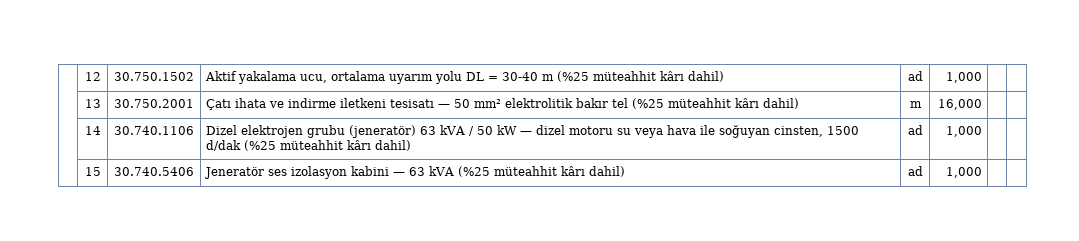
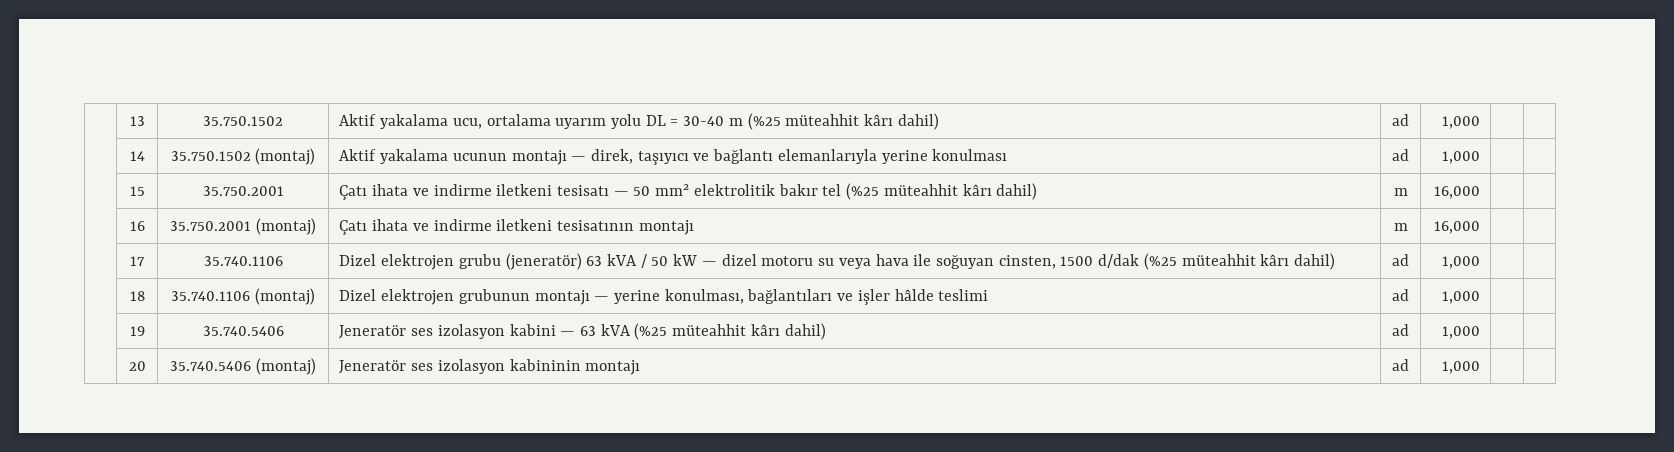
- | 12 | 30.750.1502 | Aktif yakalama ucu, ortalama uyarım yolu DL = 30-40 m (%25 müteahhit kârı dahil) | ad | 1,000 | |
+ | 13 | 35.750.1502 | Aktif yakalama ucu, ortalama uyarım yolu DL = 30-40 m (%25 müteahhit kârı dahil) | ad | 1,000 | |
- | 13 | 30.750.2001 | Çatı ihata ve indirme iletkeni tesisatı — 50 mm² elektrolitik bakır tel (%25 müteahhit kârı dahil) | m | 16,000 | |
+ | 14 | 35.750.1502 (montaj) | Aktif yakalama ucunun montajı — direk, taşıyıcı ve bağlantı elemanlarıyla yerine konulması | ad | 1,000 | |
+ | 15 | 35.750.2001 | Çatı ihata ve indirme iletkeni tesisatı — 50 mm² elektrolitik bakır tel (%25 müteahhit kârı dahil) | m | 16,000 | |
- | 14 | 30.740.1106 | Dizel elektrojen grubu (jeneratör) 63 kVA / 50 kW — dizel motoru su veya hava ile soğuyan cinsten, 1500 d/dak (%25 müteahhit kârı dahil) | ad | 1,000 | |
+ | 16 | 35.750.2001 (montaj) | Çatı ihata ve indirme iletkeni tesisatının montajı | m | 16,000 | |
+ | 17 | 35.740.1106 | Dizel elektrojen grubu (jeneratör) 63 kVA / 50 kW — dizel motoru su veya hava ile soğuyan cinsten, 1500 d/dak (%25 müteahhit kârı dahil) | ad | 1,000 | |
- | 15 | 30.740.5406 | Jeneratör ses izolasyon kabini — 63 kVA (%25 müteahhit kârı dahil) | ad | 1,000 | |
+ | 18 | 35.740.1106 (montaj) | Dizel elektrojen grubunun montajı — yerine konulması, bağlantıları ve işler hâlde teslimi | ad | 1,000 | |
+ | 19 | 35.740.5406 | Jeneratör ses izolasyon kabini — 63 kVA (%25 müteahhit kârı dahil) | ad | 1,000 | |
+ | 20 | 35.740.5406 (montaj) | Jeneratör ses izolasyon kabininin montajı | ad | 1,000 | |

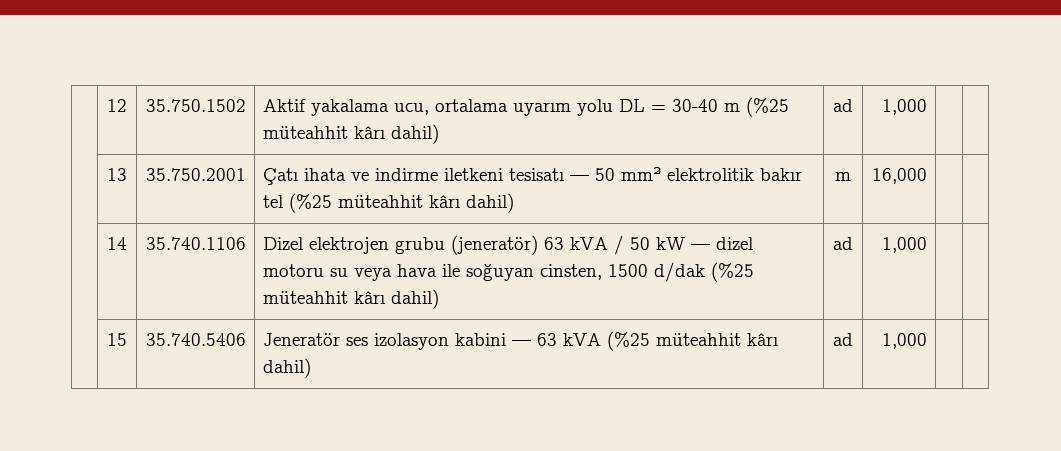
- | 13 | 35.750.1502 | Aktif yakalama ucu, ortalama uyarım yolu DL = 30-40 m (%25 müteahhit kârı dahil) | ad | 1,000 | |
+ | 12 | 35.750.1502 | Aktif yakalama ucu, ortalama uyarım yolu DL = 30-40 m (%25 müteahhit kârı dahil) | ad | 1,000 | |
- | 14 | 35.750.1502 (montaj) | Aktif yakalama ucunun montajı — direk, taşıyıcı ve bağlantı elemanlarıyla yerine konulması | ad | 1,000 | |
- | 15 | 35.750.2001 | Çatı ihata ve indirme iletkeni tesisatı — 50 mm² elektrolitik bakır tel (%25 müteahhit kârı dahil) | m | 16,000 | |
+ | 13 | 35.750.2001 | Çatı ihata ve indirme iletkeni tesisatı — 50 mm² elektrolitik bakır tel (%25 müteahhit kârı dahil) | m | 16,000 | |
- | 16 | 35.750.2001 (montaj) | Çatı ihata ve indirme iletkeni tesisatının montajı | m | 16,000 | |
- | 17 | 35.740.1106 | Dizel elektrojen grubu (jeneratör) 63 kVA / 50 kW — dizel motoru su veya hava ile soğuyan cinsten, 1500 d/dak (%25 müteahhit kârı dahil) | ad | 1,000 | |
+ | 14 | 35.740.1106 | Dizel elektrojen grubu (jeneratör) 63 kVA / 50 kW — dizel motoru su veya hava ile soğuyan cinsten, 1500 d/dak (%25 müteahhit kârı dahil) | ad | 1,000 | |
- | 18 | 35.740.1106 (montaj) | Dizel elektrojen grubunun montajı — yerine konulması, bağlantıları ve işler hâlde teslimi | ad | 1,000 | |
- | 19 | 35.740.5406 | Jeneratör ses izolasyon kabini — 63 kVA (%25 müteahhit kârı dahil) | ad | 1,000 | |
+ | 15 | 35.740.5406 | Jeneratör ses izolasyon kabini — 63 kVA (%25 müteahhit kârı dahil) | ad | 1,000 | |
- | 20 | 35.740.5406 (montaj) | Jeneratör ses izolasyon kabininin montajı | ad | 1,000 | |

